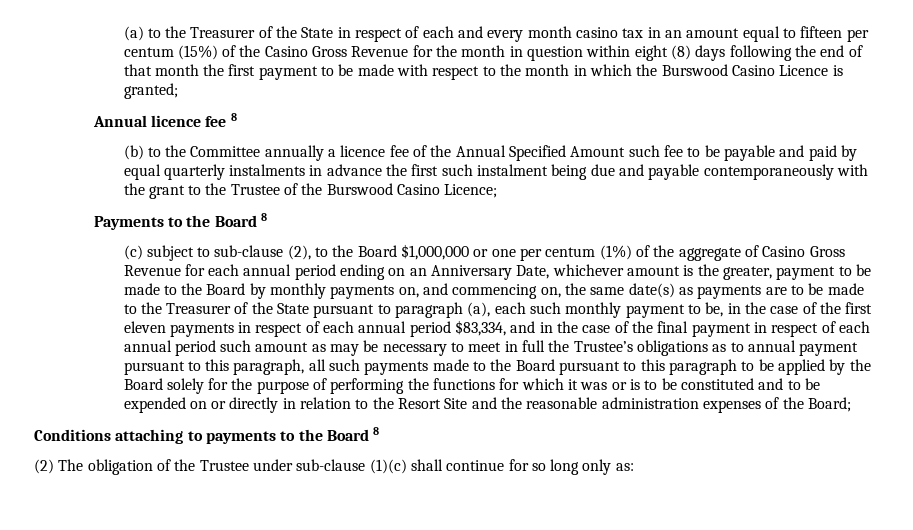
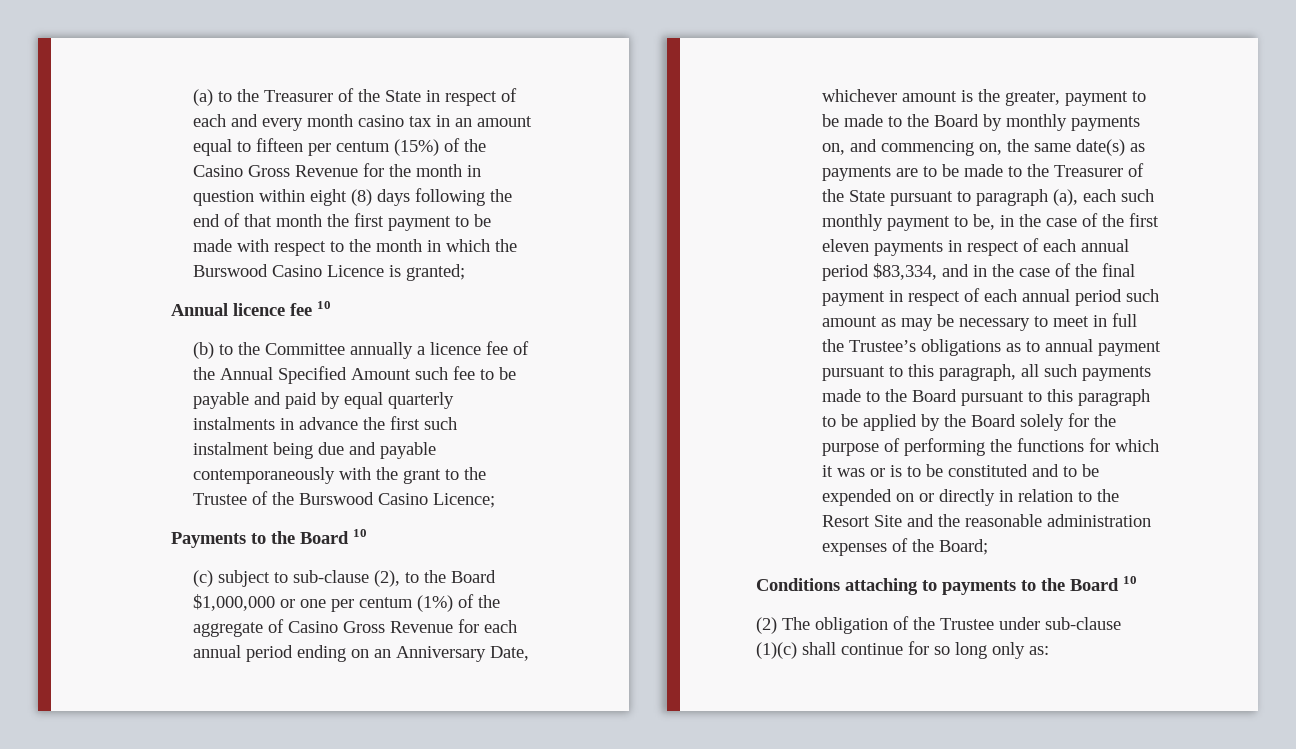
- Annual licence fee 8
+ Annual licence fee 10
- Payments to the Board 8
+ Payments to the Board 10
- Conditions attaching to payments to the Board 8
+ Conditions attaching to payments to the Board 10

